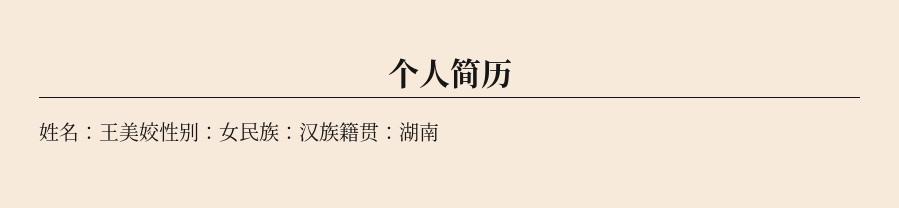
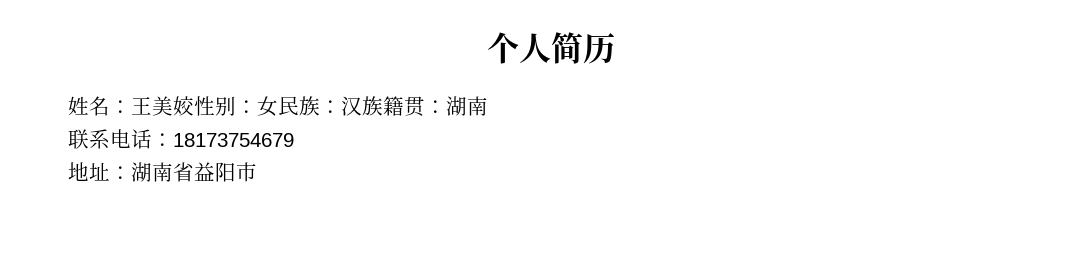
+ 联系电话：18173754679
+ 地址：湖南省益阳市

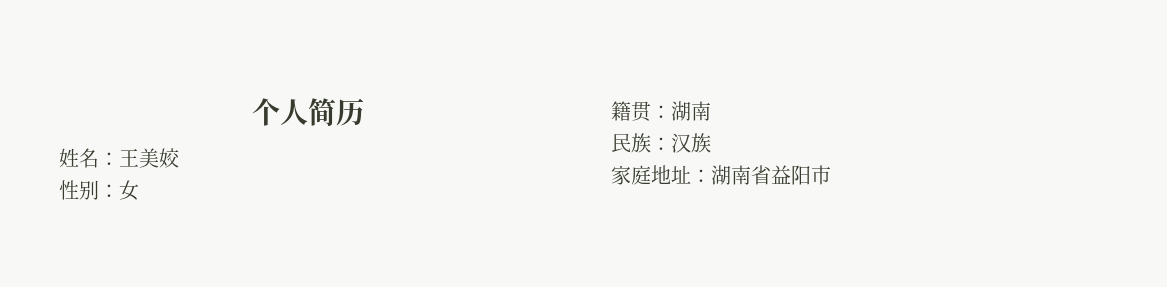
- 姓名：王美姣性别：女民族：汉族籍贯：湖南
+ 姓名：王美姣
+ 性别：女
+ 籍贯：湖南
- 联系电话：18173754679
- 地址：湖南省益阳市
+ 民族：汉族
+ 家庭地址：湖南省益阳市

